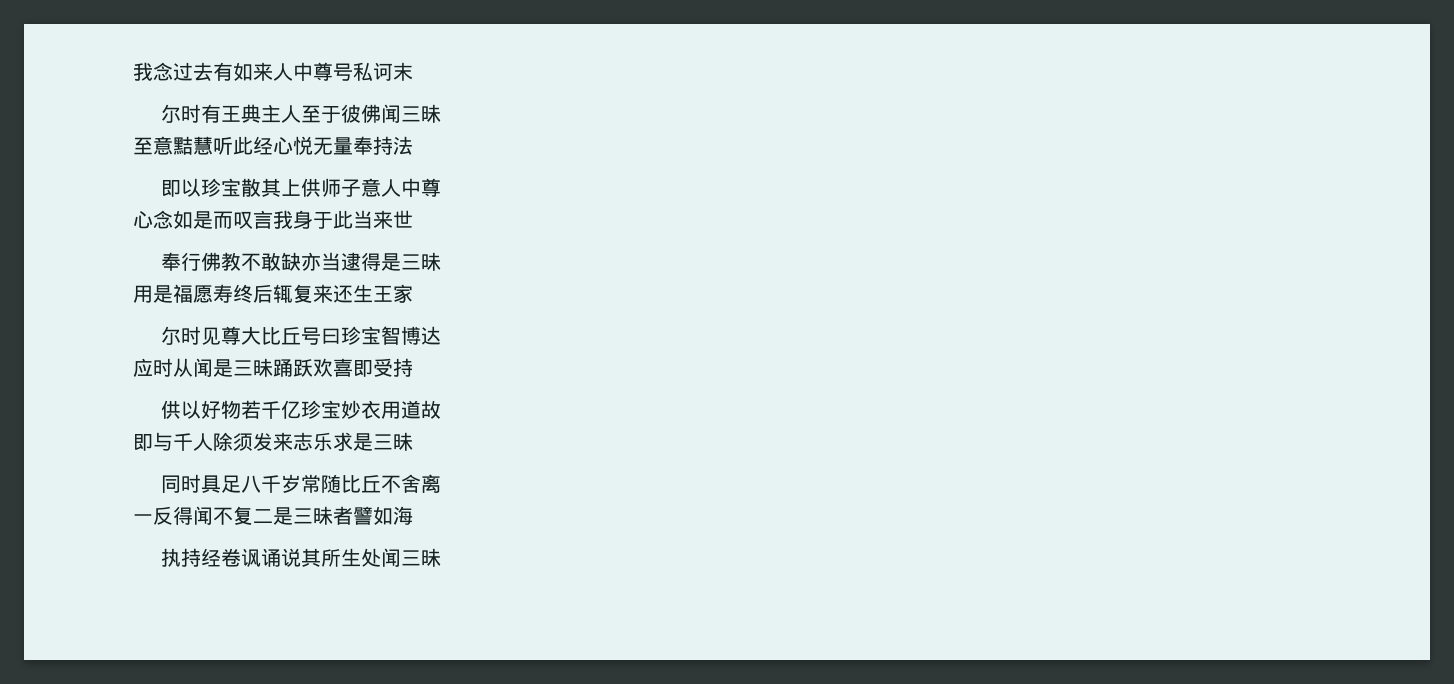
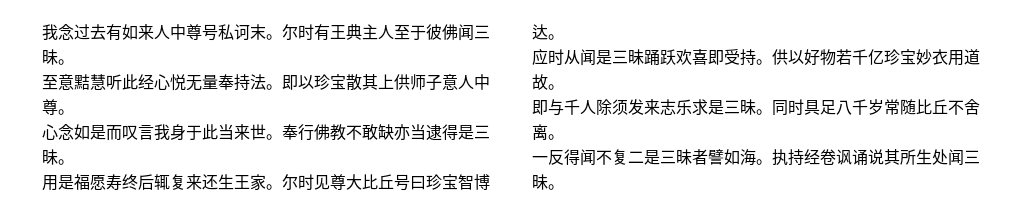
- 我念过去有如来人中尊号私诃末
- 尔时有王典主人至于彼佛闻三昧
+ 我念过去有如来人中尊号私诃末。尔时有王典主人至于彼佛闻三昧。
- 至意黠慧听此经心悦无量奉持法
- 即以珍宝散其上供师子意人中尊
+ 至意黠慧听此经心悦无量奉持法。即以珍宝散其上供师子意人中尊。
- 心念如是而叹言我身于此当来世
- 奉行佛教不敢缺亦当逮得是三昧
+ 心念如是而叹言我身于此当来世。奉行佛教不敢缺亦当逮得是三昧。
- 用是福愿寿终后辄复来还生王家
- 尔时见尊大比丘号曰珍宝智博达
+ 用是福愿寿终后辄复来还生王家。尔时见尊大比丘号曰珍宝智博达。
- 应时从闻是三昧踊跃欢喜即受持
- 供以好物若千亿珍宝妙衣用道故
+ 应时从闻是三昧踊跃欢喜即受持。供以好物若千亿珍宝妙衣用道故。
- 即与千人除须发来志乐求是三昧
- 同时具足八千岁常随比丘不舍离
+ 即与千人除须发来志乐求是三昧。同时具足八千岁常随比丘不舍离。
- 一反得闻不复二是三昧者譬如海
- 执持经卷讽诵说其所生处闻三昧
+ 一反得闻不复二是三昧者譬如海。执持经卷讽诵说其所生处闻三昧。

